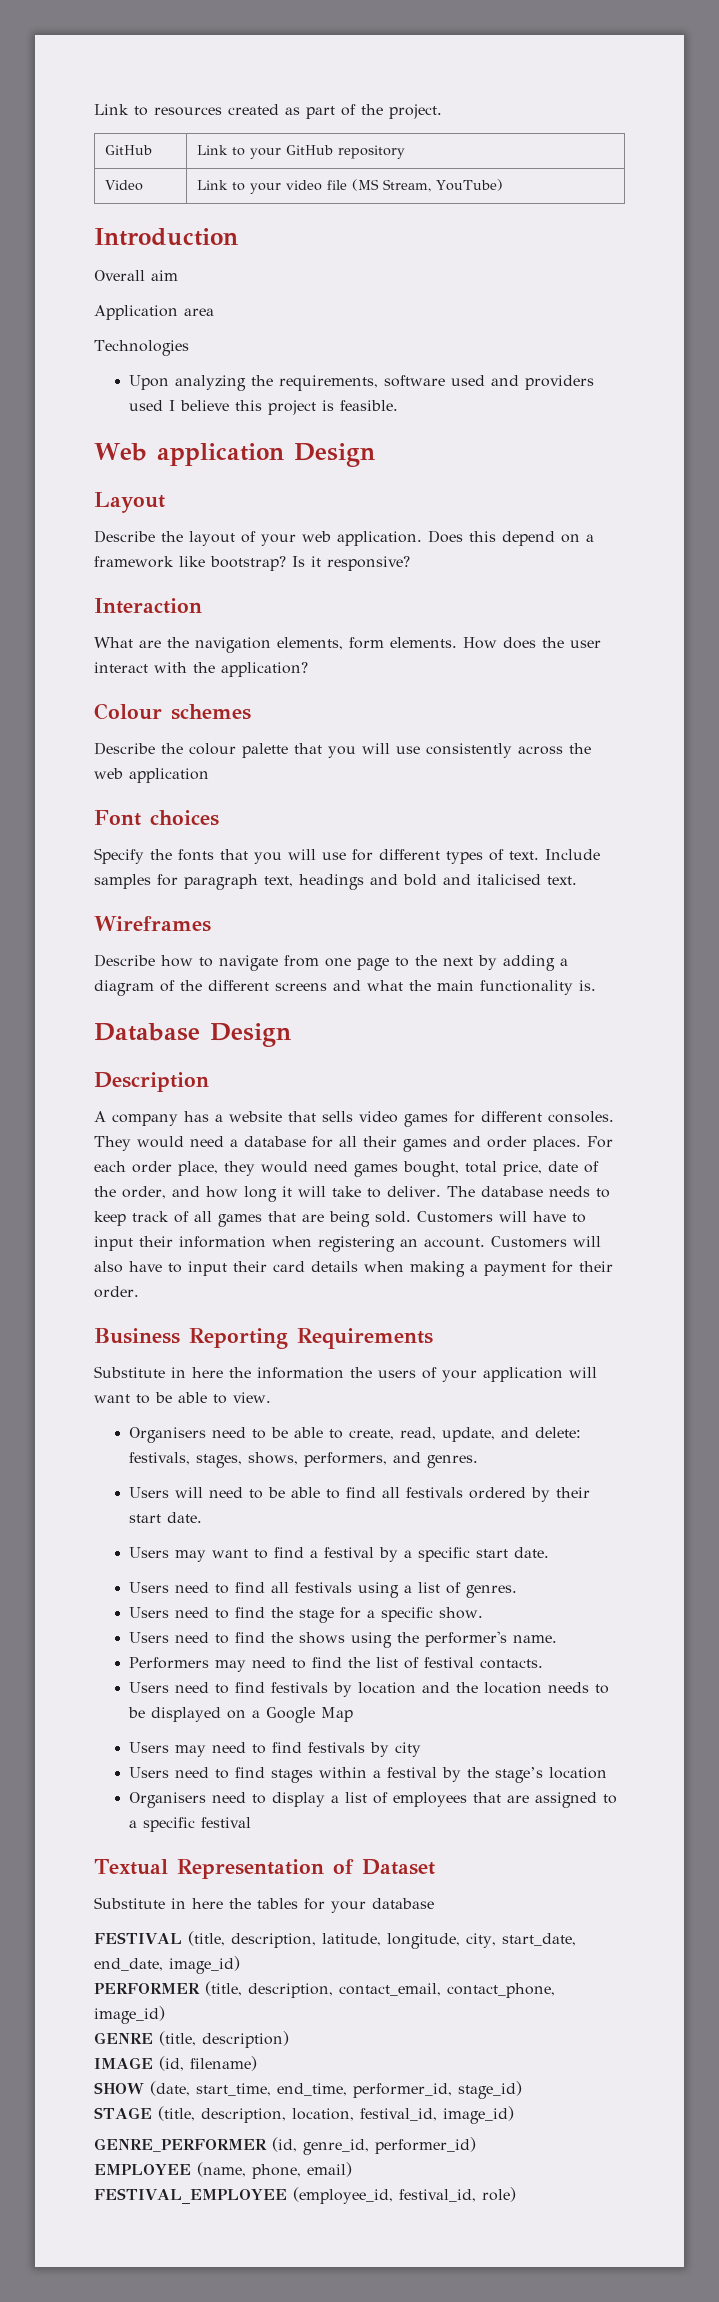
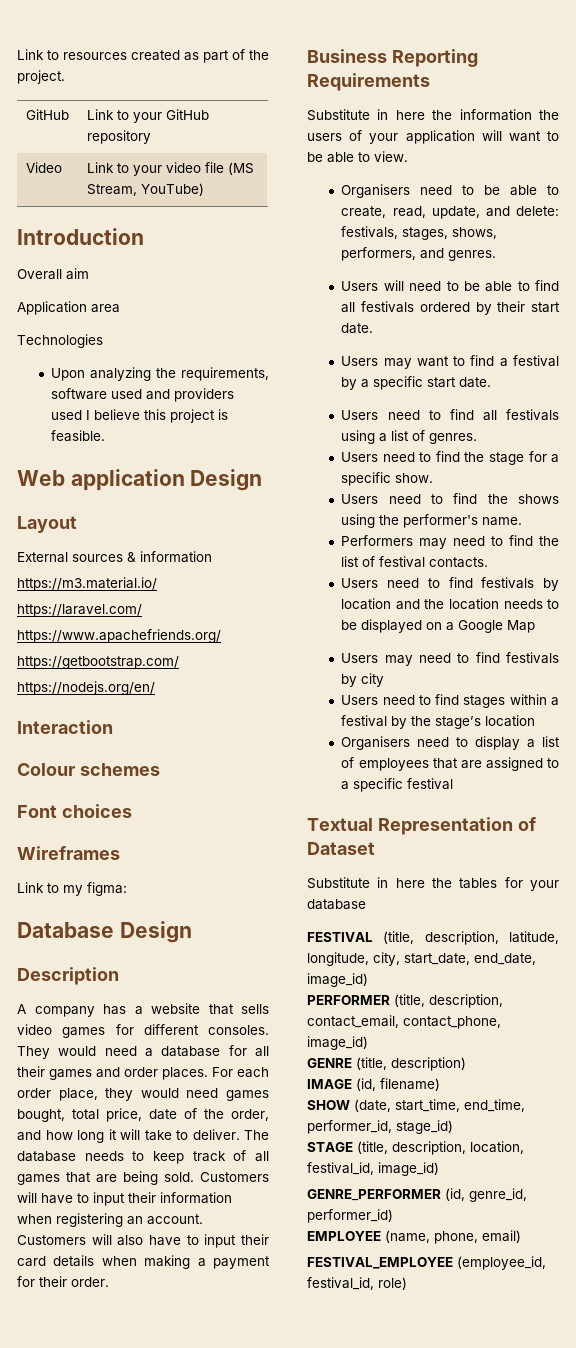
- Describe the layout of your web application. Does this depend on a framework like bootstrap? Is it responsive?
+ External sources & information
+ https://m3.material.io/
+ https://laravel.com/
+ https://www.apachefriends.org/
+ https://getbootstrap.com/
+ https://nodejs.org/en/
  Interaction
- What are the navigation elements, form elements. How does the user interact with the application?
  Colour schemes
- Describe the colour palette that you will use consistently across the web application
  Font choices
- Specify the fonts that you will use for different types of text. Include samples for paragraph text, headings and bold and italicised text.
  Wireframes
- Describe how to navigate from one page to the next by adding a diagram of the different screens and what the main functionality is.
+ Link to my figma:

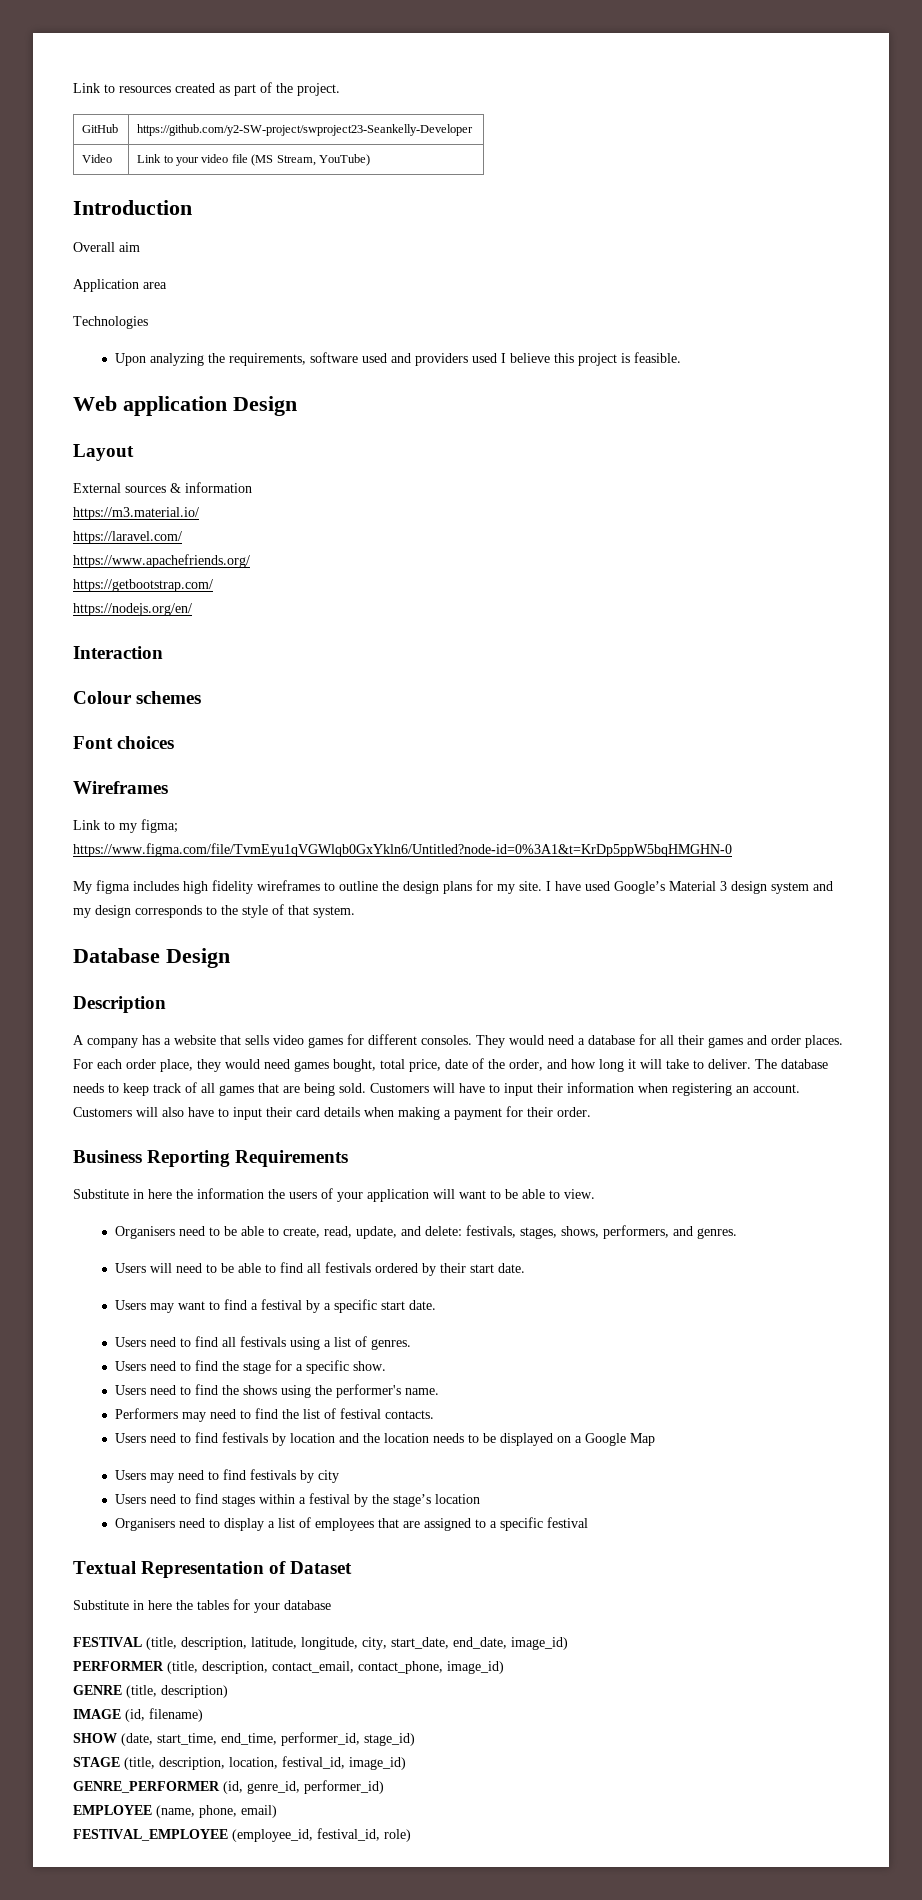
- GitHub | Link to your GitHub repository
+ GitHub | https://github.com/y2-SW-project/swproject23-Seankelly-Developer
- Link to my figma:
+ Link to my figma;
+ https://www.figma.com/file/TvmEyu1qVGWlqb0GxYkln6/Untitled?node-id=0%3A1&t=KrDp5ppW5bqHMGHN-0
+ My figma includes high fidelity wireframes to outline the design plans for my site. I have used Google’s Material 3 design system and my design corresponds to the style of that system.

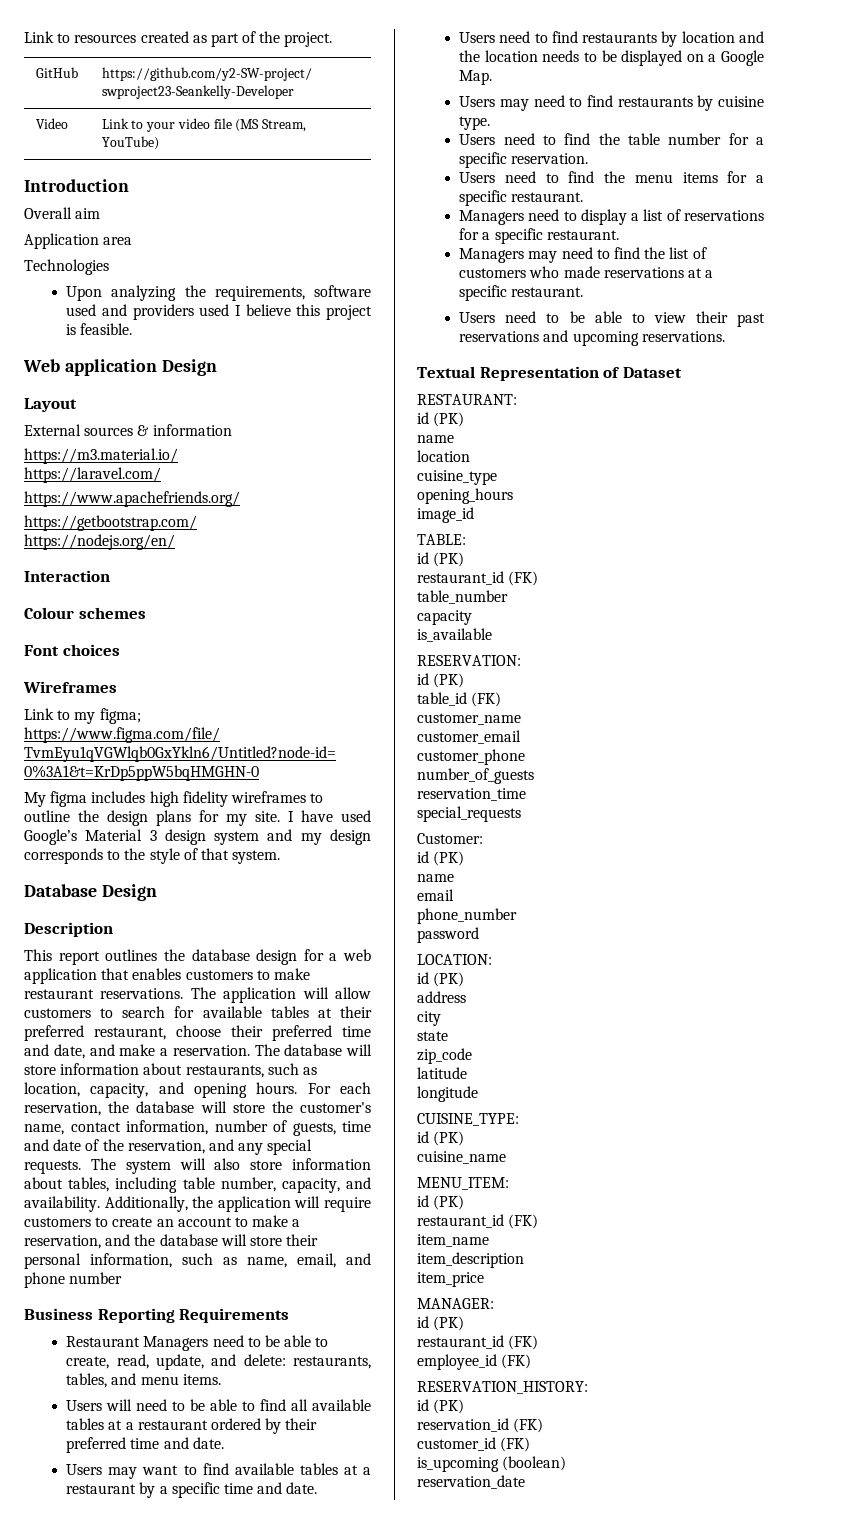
- A company has a website that sells video games for different consoles. They would need a database for all their games and order places. For each order place, they would need games bought, total price, date of the order, and how long it will take to deliver. The database needs to keep track of all games that are being sold. Customers will have to input their information when registering an account. Customers will also have to input their card details when making a payment for their order.
+ This report outlines the database design for a web application that enables customers to make restaurant reservations. The application will allow customers to search for available tables at their preferred restaurant, choose their preferred time and date, and make a reservation. The database will store information about restaurants, such as location, capacity, and opening hours. For each reservation, the database will store the customer's name, contact information, number of guests, time and date of the reservation, and any special requests. The system will also store information about tables, including table number, capacity, and availability. Additionally, the application will require customers to create an account to make a reservation, and the database will store their personal information, such as name, email, and phone number
  Business Reporting Requirements
- Substitute in here the information the users of your application will want to be able to view.
- Organisers need to be able to create, read, update, and delete: festivals, stages, shows, performers, and genres.
+ Restaurant Managers need to be able to create, read, update, and delete: restaurants, tables, and menu items.
- Users will need to be able to find all festivals ordered by their start date.
+ Users will need to be able to find all available tables at a restaurant ordered by their preferred time and date.
- Users may want to find a festival by a specific start date.
+ Users may want to find available tables at a restaurant by a specific time and date.
- Users need to find all festivals using a list of genres.
- Users need to find the stage for a specific show.
- Users need to find the shows using the performer's name.
- Performers may need to find the list of festival contacts.
- Users need to find festivals by location and the location needs to be displayed on a Google Map
+ Users need to find restaurants by location and the location needs to be displayed on a Google Map.
- Users may need to find festivals by city
- Users need to find stages within a festival by the stage’s location
- Organisers need to display a list of employees that are assigned to a specific festival
+ Users may need to find restaurants by cuisine type.
+ Users need to find the table number for a specific reservation.
+ Users need to find the menu items for a specific restaurant.
+ Managers need to display a list of reservations for a specific restaurant.
+ Managers may need to find the list of customers who made reservations at a specific restaurant.
+ Users need to be able to view their past reservations and upcoming reservations.
  Textual Representation of Dataset
- Substitute in here the tables for your database
- FESTIVAL (title, description, latitude, longitude, city, start_date, end_date, image_id)
- PERFORMER (title, description, contact_email, contact_phone, image_id)
- GENRE (title, description)
- IMAGE (id, filename)
- SHOW (date, start_time, end_time, performer_id, stage_id)
- STAGE (title, description, location, festival_id, image_id)
- GENRE_PERFORMER (id, genre_id, performer_id)
- EMPLOYEE (name, phone, email)
- FESTIVAL_EMPLOYEE (employee_id, festival_id, role)
+ RESTAURANT:
+ id (PK)
+ name
+ location
+ cuisine_type
+ opening_hours
+ image_id
+ TABLE:
+ id (PK)
+ restaurant_id (FK)
+ table_number
+ capacity
+ is_available
+ RESERVATION:
+ id (PK)
+ table_id (FK)
+ customer_name
+ customer_email
+ customer_phone
+ number_of_guests
+ reservation_time
+ special_requests
+ Customer:
+ id (PK)
+ name
+ email
+ phone_number
+ password
+ LOCATION:
+ id (PK)
+ address
+ city
+ state
+ zip_code
+ latitude
+ longitude
+ CUISINE_TYPE:
+ id (PK)
+ cuisine_name
+ MENU_ITEM:
+ id (PK)
+ restaurant_id (FK)
+ item_name
+ item_description
+ item_price
+ MANAGER:
+ id (PK)
+ restaurant_id (FK)
+ employee_id (FK)
+ RESERVATION_HISTORY:
+ id (PK)
+ reservation_id (FK)
+ customer_id (FK)
+ is_upcoming (boolean)
+ reservation_date

